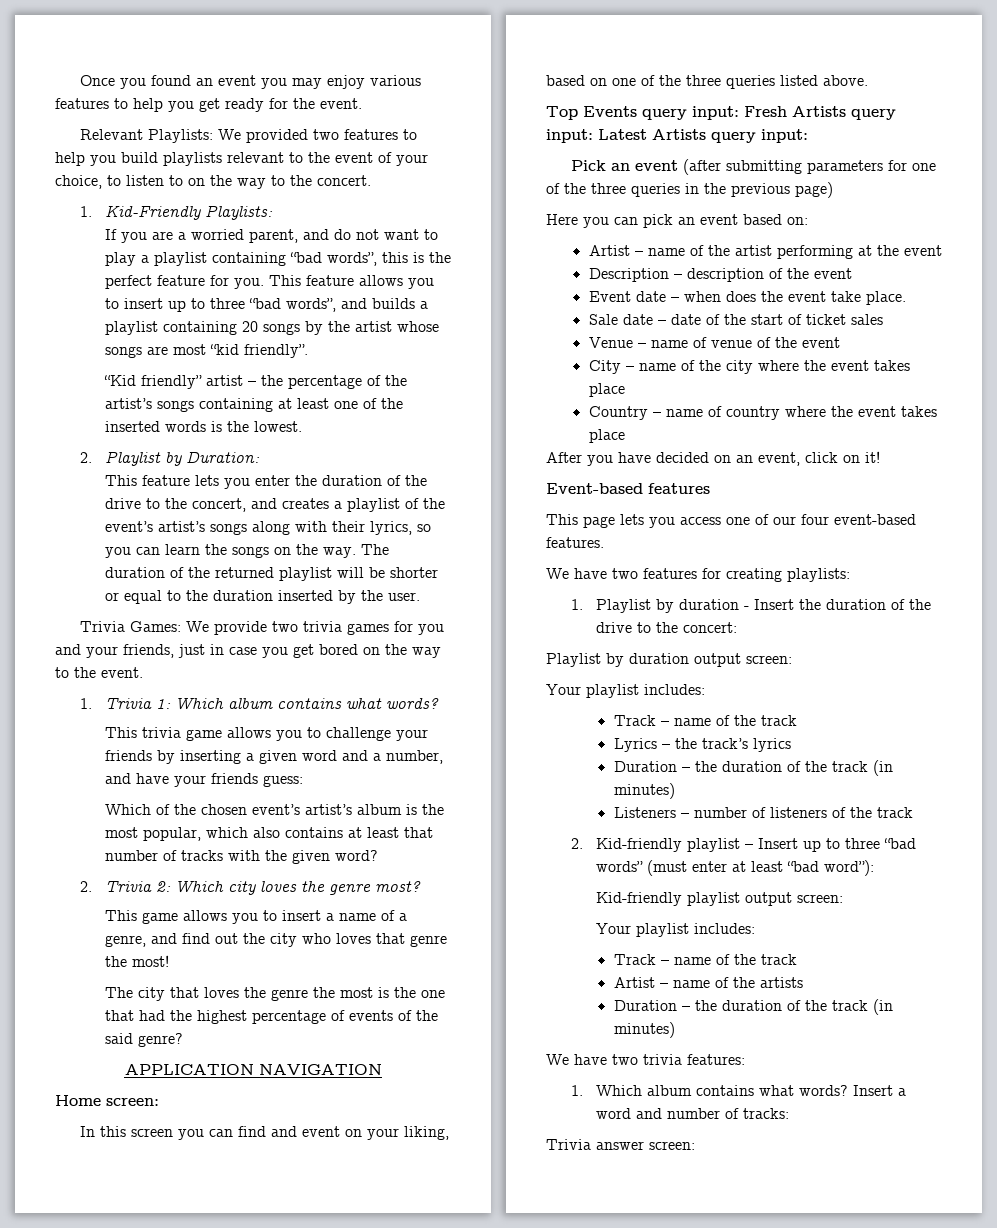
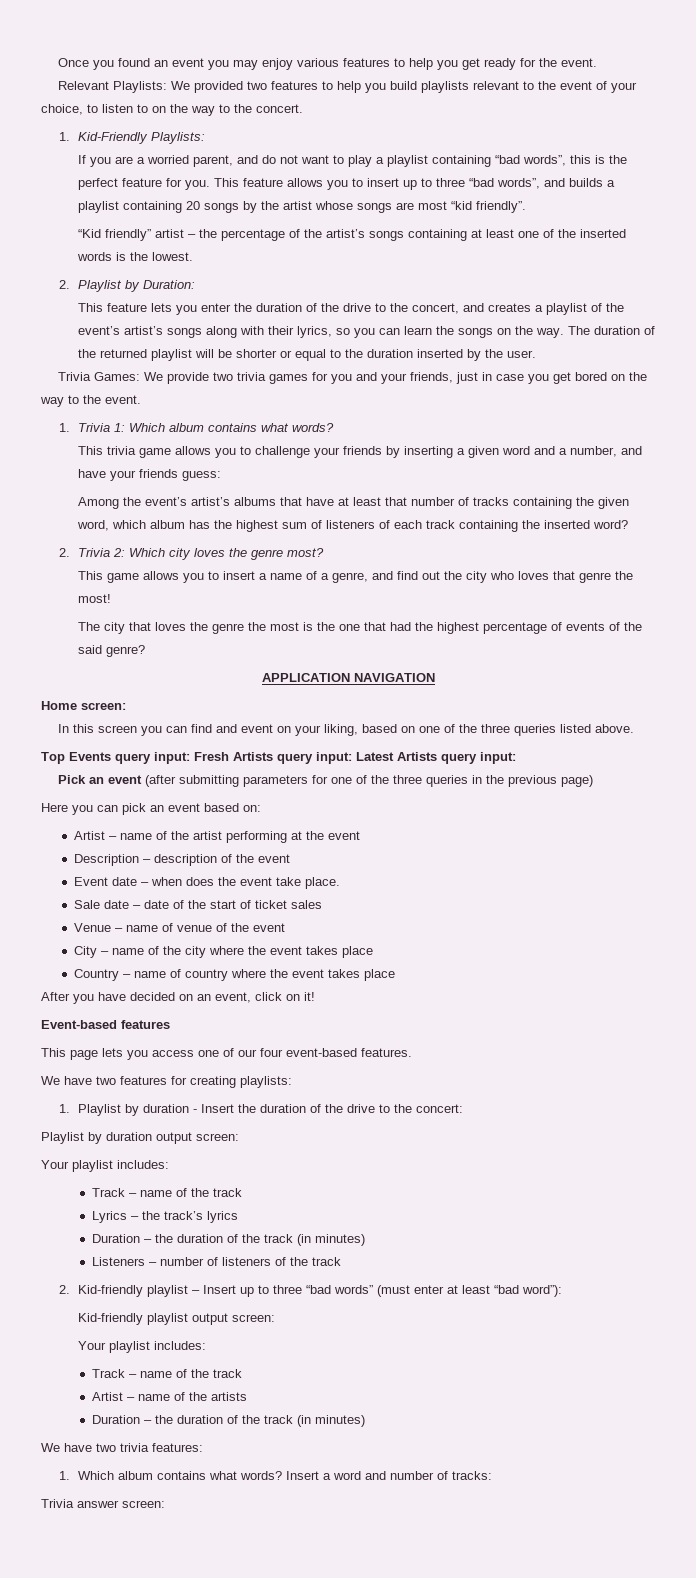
- Which of the chosen event’s artist’s album is the most popular, which also contains at least that number of tracks with the given word?
+ Among the event’s artist’s albums that have at least that number of tracks containing the given word, which album has the highest sum of listeners of each track containing the inserted word?

